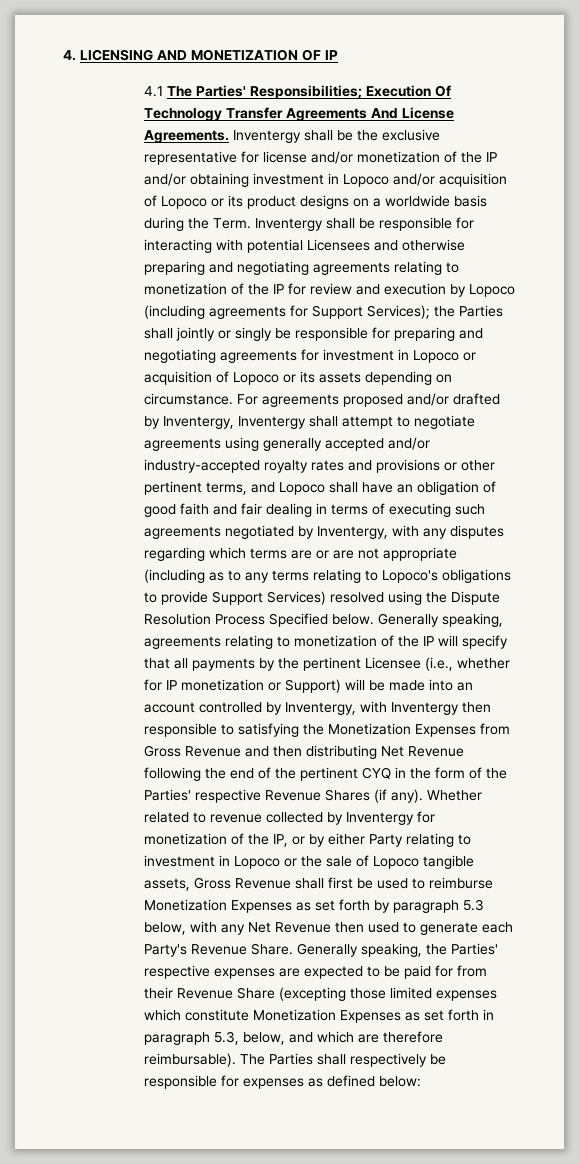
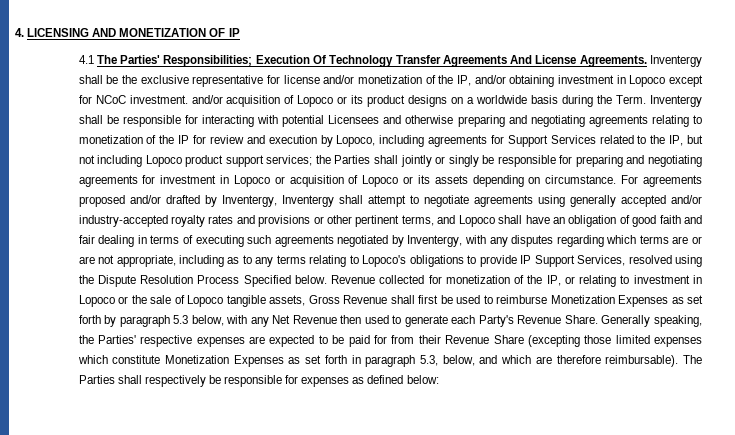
- Inventergy shall be the exclusive representative for license and/or monetization of the IP and/or obtaining investment in Lopoco and/or acquisition of Lopoco or its product designs on a worldwide basis during the Term.
+ Inventergy shall be the exclusive representative for license and/or monetization of the IP, and/or obtaining investment in Lopoco except for NCoC investment. and/or acquisition of Lopoco or its product designs on a worldwide basis during the Term.
- Inventergy shall be responsible for interacting with potential Licensees and otherwise preparing and negotiating agreements relating to monetization of the IP for review and execution by Lopoco (including agreements for Support Services); the Parties shall jointly or singly be responsible for preparing and negotiating agreements for investment in Lopoco or acquisition of Lopoco or its assets depending on circumstance.
+ Inventergy shall be responsible for interacting with potential Licensees and otherwise preparing and negotiating agreements relating to monetization of the IP for review and execution by Lopoco, including agreements for Support Services related to the IP, but not including Lopoco product support services; the Parties shall jointly or singly be responsible for preparing and negotiating agreements for investment in Lopoco or acquisition of Lopoco or its assets depending on circumstance.
- For agreements proposed and/or drafted by Inventergy, Inventergy shall attempt to negotiate agreements using generally accepted and/or industry-accepted royalty rates and provisions or other pertinent terms, and Lopoco shall have an obligation of good faith and fair dealing in terms of executing such agreements negotiated by Inventergy, with any disputes regarding which terms are or are not appropriate (including as to any terms relating to Lopoco's obligations to provide Support Services) resolved using the Dispute Resolution Process Specified below.
+ For agreements proposed and/or drafted by Inventergy, Inventergy shall attempt to negotiate agreements using generally accepted and/or industry-accepted royalty rates and provisions or other pertinent terms, and Lopoco shall have an obligation of good faith and fair dealing in terms of executing such agreements negotiated by Inventergy, with any disputes regarding which terms are or are not appropriate, including as to any terms relating to Lopoco's obligations to provide IP Support Services, resolved using the Dispute Resolution Process Specified below.
- Generally speaking, agreements relating to monetization of the IP will specify that all payments by the pertinent Licensee (i.e., whether for IP monetization or Support) will be made into an account controlled by Inventergy, with Inventergy then responsible to satisfying the Monetization Expenses from Gross Revenue and then distributing Net Revenue following the end of the pertinent CYQ in the form of the Parties' respective Revenue Shares (if any). Whether related to revenue collected by Inventergy for monetization of the IP, or by either Party relating to investment in Lopoco or the sale of Lopoco tangible assets, Gross Revenue shall first be used to reimburse Monetization Expenses as set forth by paragraph 5.3 below, with any Net Revenue then used to generate each Party's Revenue Share.
+ Revenue collected for monetization of the IP, or relating to investment in Lopoco or the sale of Lopoco tangible assets, Gross Revenue shall first be used to reimburse Monetization Expenses as set forth by paragraph 5.3 below, with any Net Revenue then used to generate each Party's Revenue Share.

